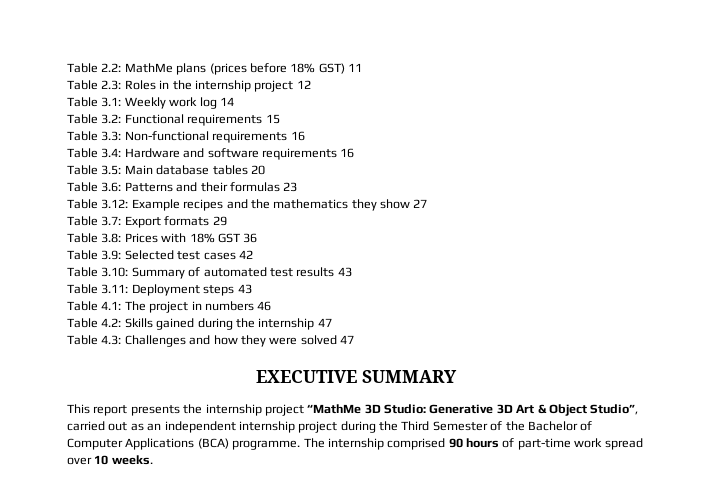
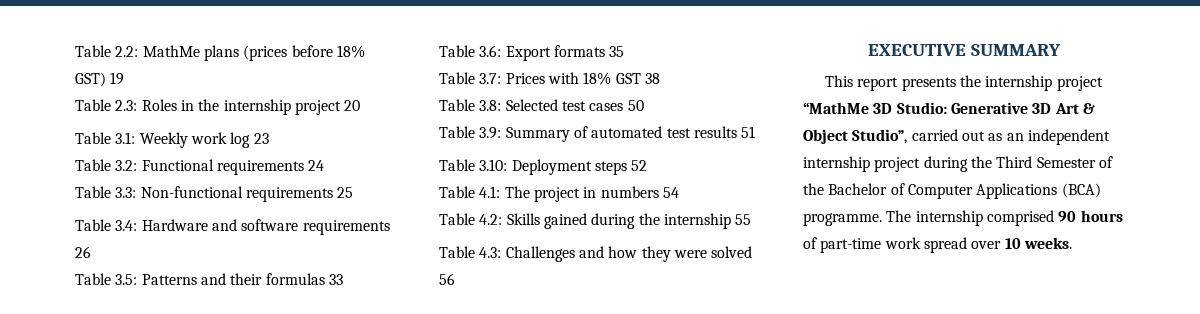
- Table 2.2: MathMe plans (prices before 18% GST) 11
+ Table 2.2: MathMe plans (prices before 18% GST) 19
- Table 2.3: Roles in the internship project 12
+ Table 2.3: Roles in the internship project 20
- Table 3.1: Weekly work log 14
+ Table 3.1: Weekly work log 23
- Table 3.2: Functional requirements 15
+ Table 3.2: Functional requirements 24
- Table 3.3: Non-functional requirements 16
+ Table 3.3: Non-functional requirements 25
- Table 3.4: Hardware and software requirements 16
+ Table 3.4: Hardware and software requirements 26
- Table 3.5: Main database tables 20
- Table 3.6: Patterns and their formulas 23
- Table 3.12: Example recipes and the mathematics they show 27
- Table 3.7: Export formats 29
- Table 3.8: Prices with 18% GST 36
- Table 3.9: Selected test cases 42
- Table 3.10: Summary of automated test results 43
- Table 3.11: Deployment steps 43
+ Table 3.5: Patterns and their formulas 33
+ Table 3.6: Export formats 35
+ Table 3.7: Prices with 18% GST 38
+ Table 3.8: Selected test cases 50
+ Table 3.9: Summary of automated test results 51
+ Table 3.10: Deployment steps 52
- Table 4.1: The project in numbers 46
+ Table 4.1: The project in numbers 54
- Table 4.2: Skills gained during the internship 47
+ Table 4.2: Skills gained during the internship 55
- Table 4.3: Challenges and how they were solved 47
+ Table 4.3: Challenges and how they were solved 56

